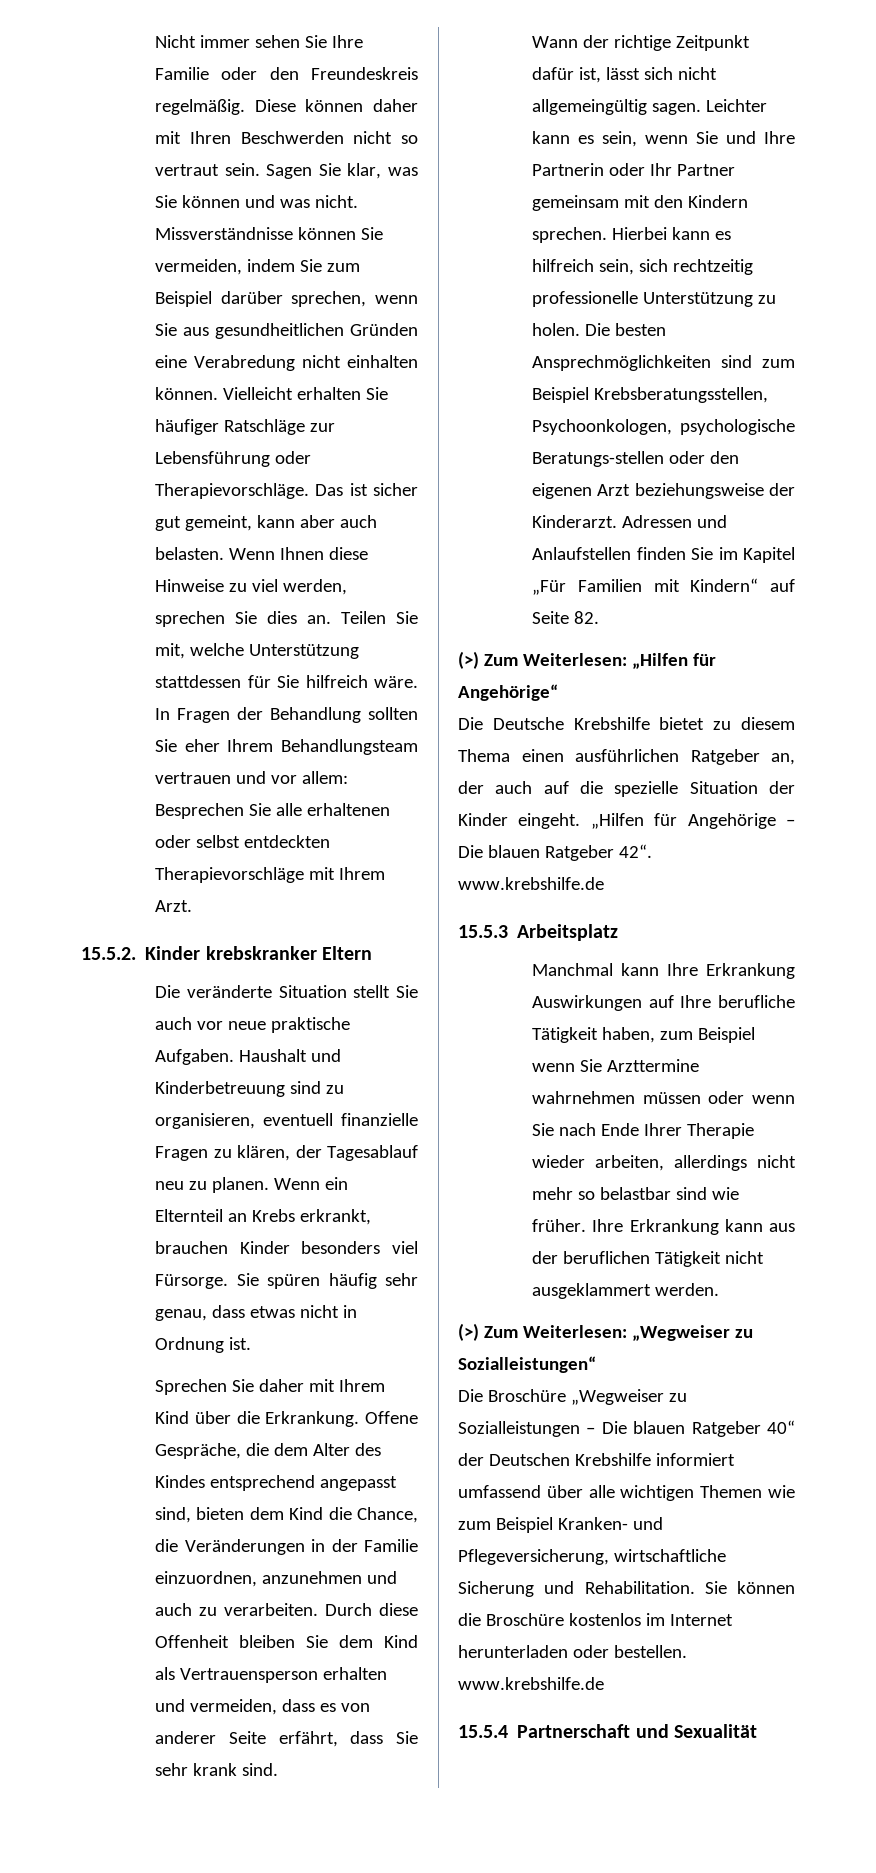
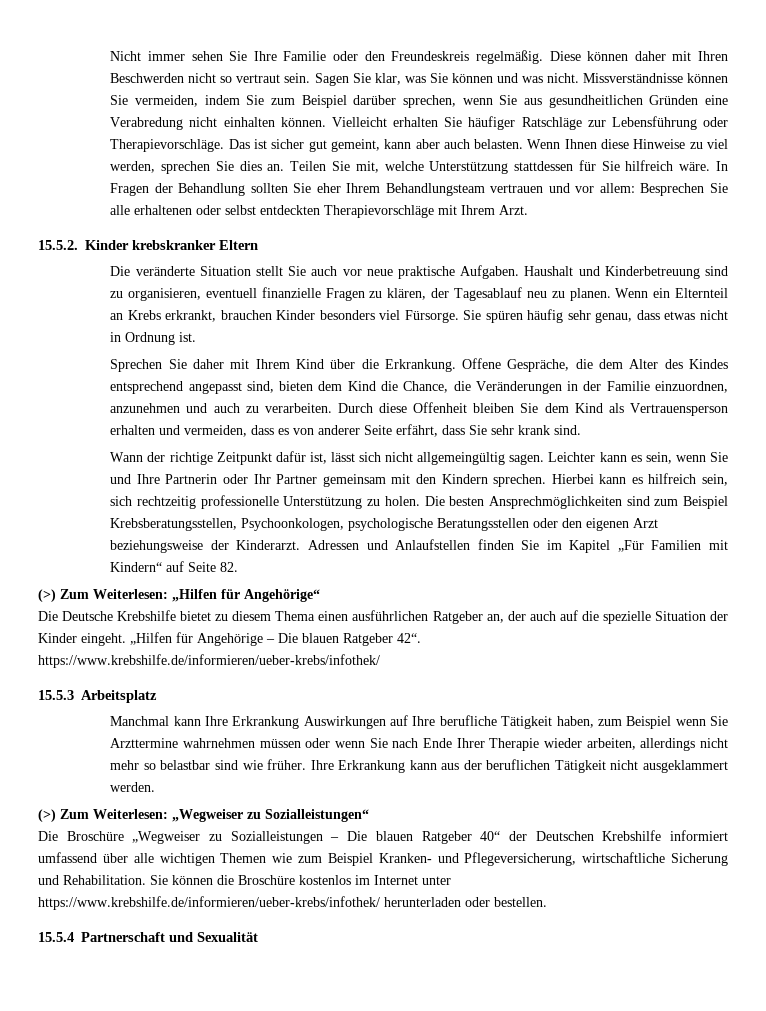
- Die besten Ansprechmöglichkeiten sind zum Beispiel Krebsberatungsstellen, Psychoonkologen, psychologische Beratungs-stellen oder den eigenen Arzt beziehungsweise der Kinderarzt.
+ Die besten Ansprechmöglichkeiten sind zum Beispiel Krebsberatungsstellen, Psychoonkologen, psychologische Beratungsstellen oder den eigenen Arzt beziehungsweise der Kinderarzt.
- „Hilfen für Angehörige – Die blauen Ratgeber 42“. www.krebshilfe.de
+ „Hilfen für Angehörige – Die blauen Ratgeber 42“. https://www.krebshilfe.de/informieren/ueber-krebs/infothek/
- Sie können die Broschüre kostenlos im Internet herunterladen oder bestellen. www.krebshilfe.de
+ Sie können die Broschüre kostenlos im Internet unter https://www.krebshilfe.de/informieren/ueber-krebs/infothek/ herunterladen oder bestellen.

